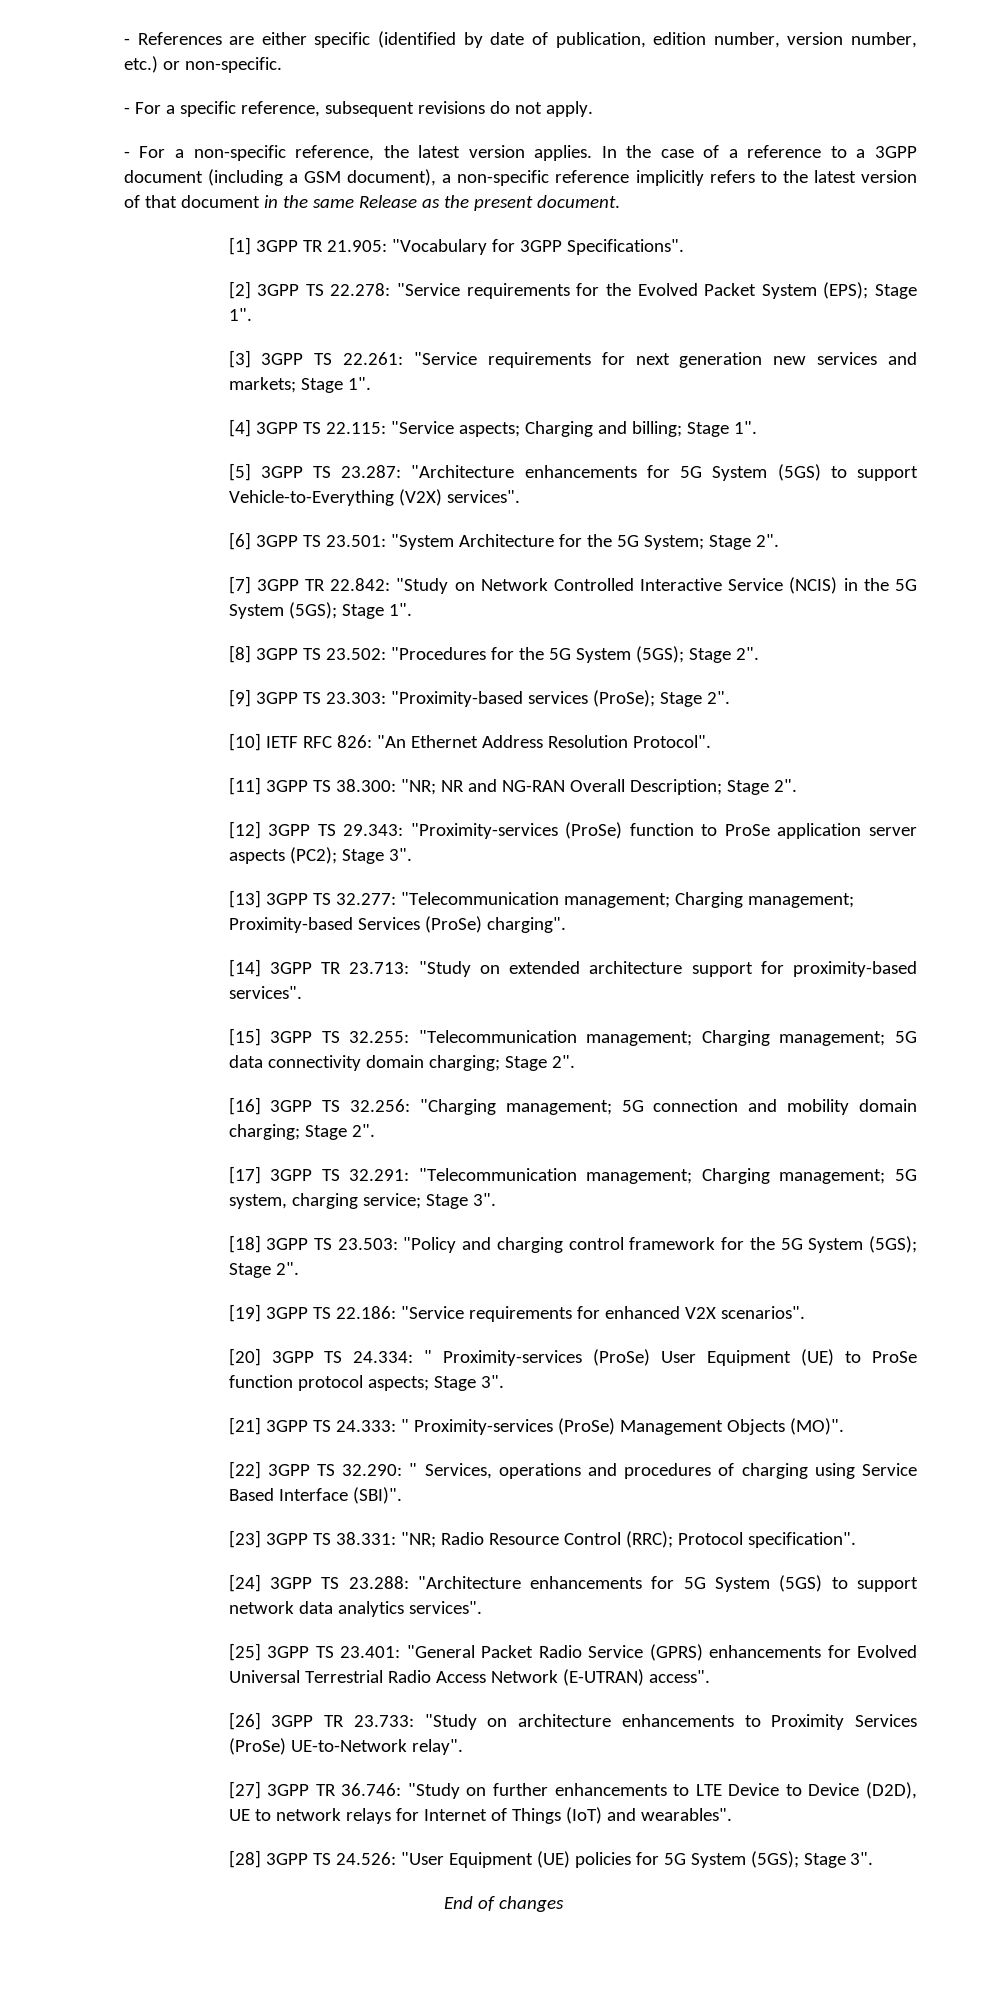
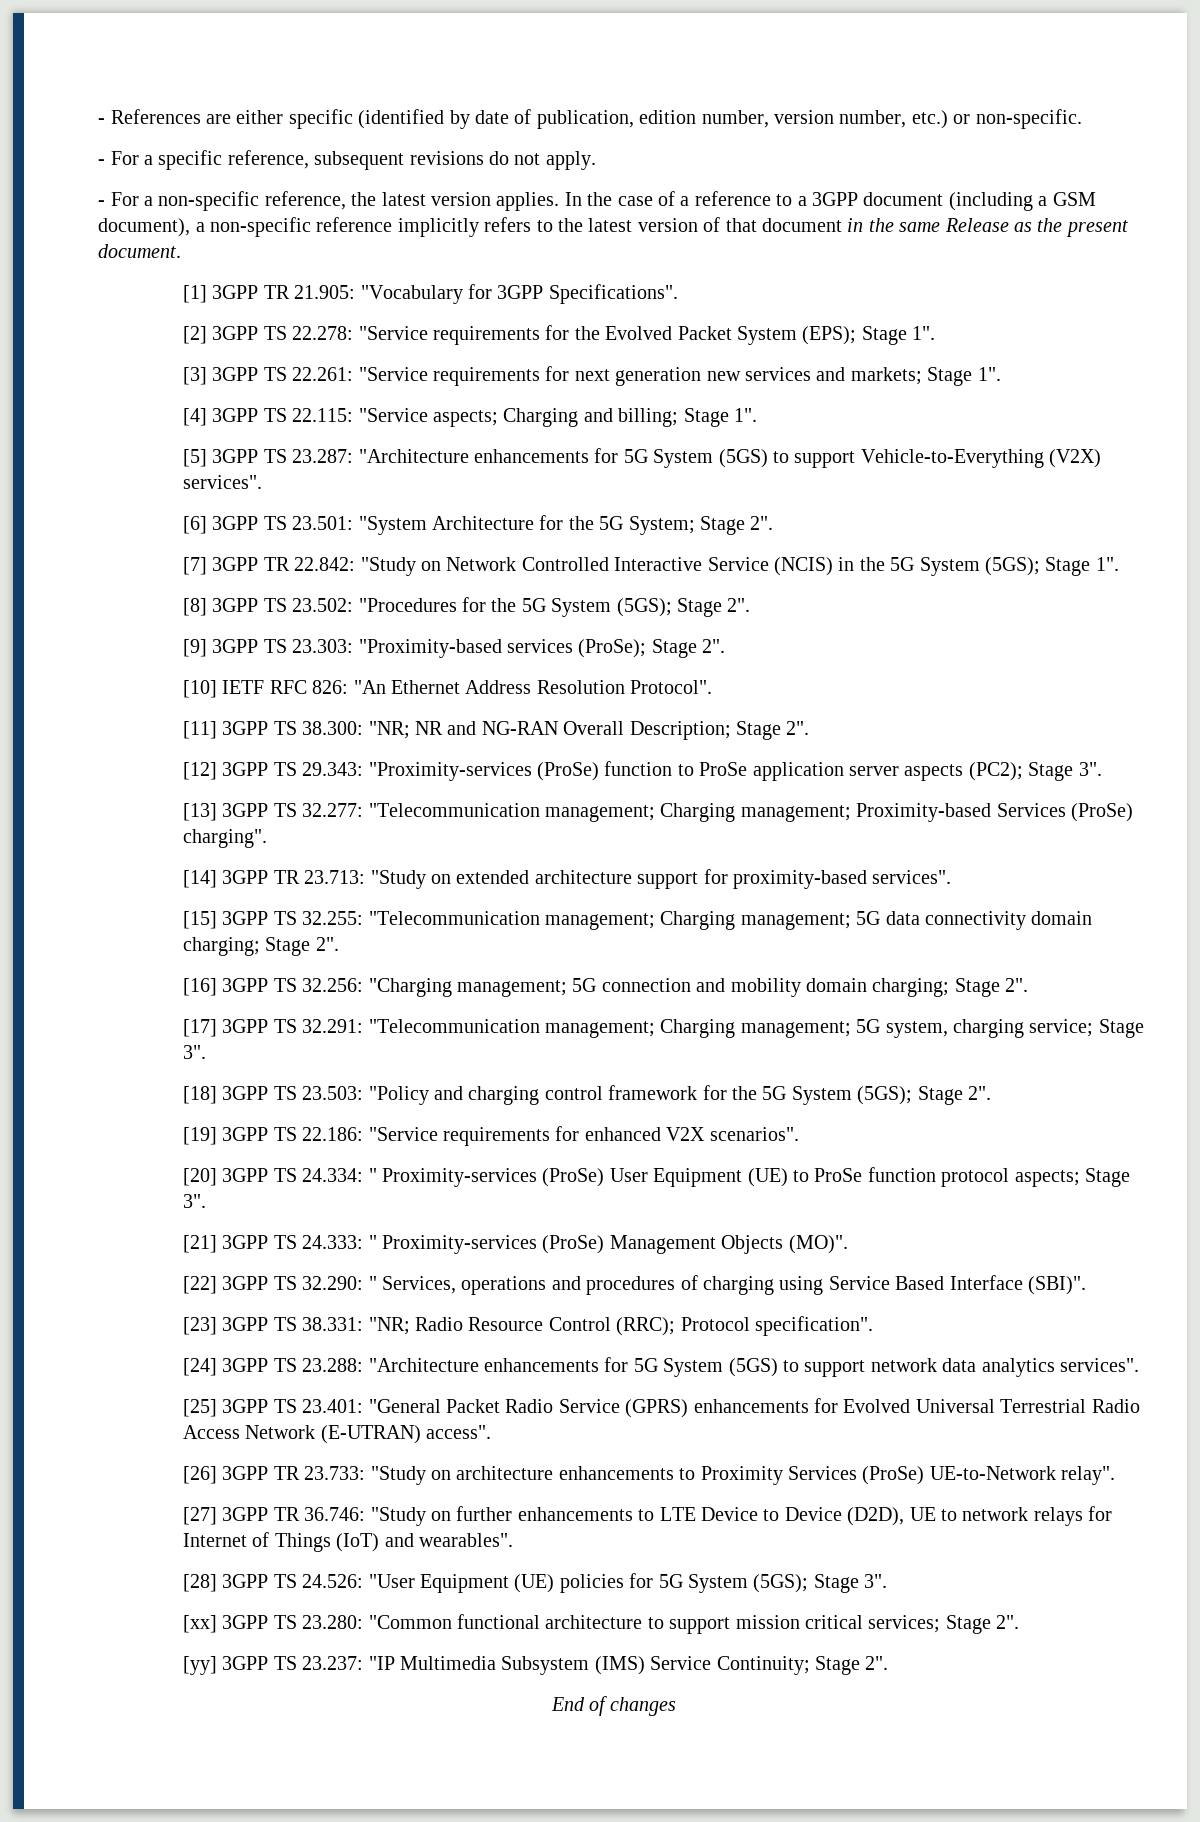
+ [xx] 3GPP TS 23.280: "Common functional architecture to support mission critical services; Stage 2".
+ [yy] 3GPP TS 23.237: "IP Multimedia Subsystem (IMS) Service Continuity; Stage 2".

